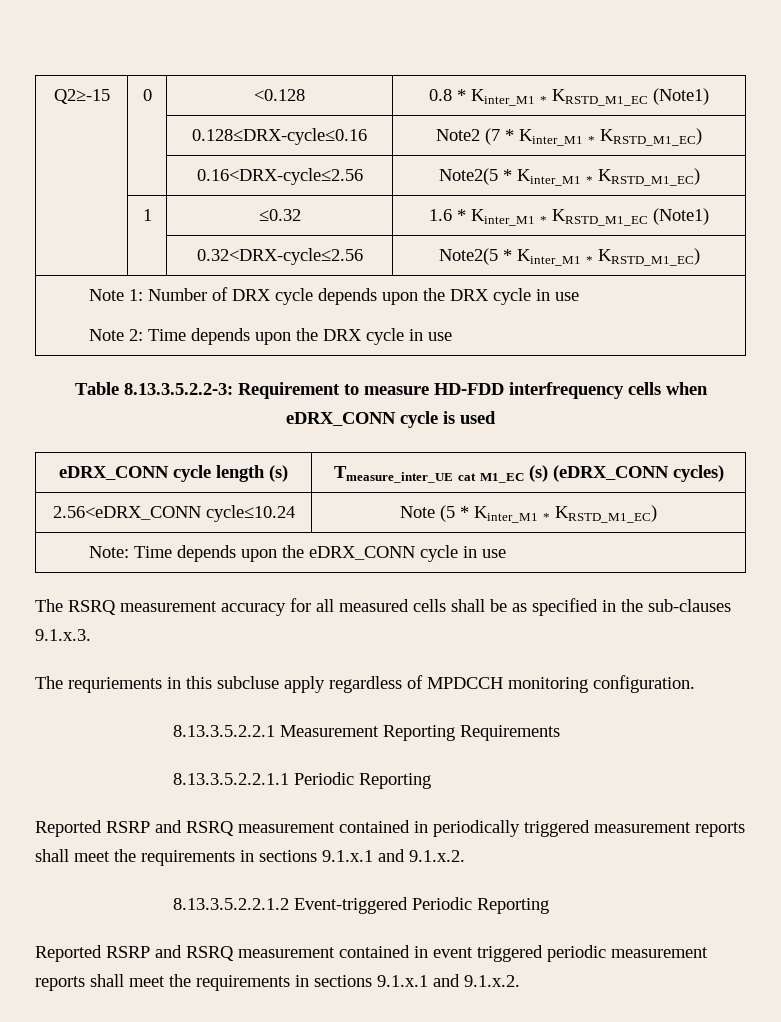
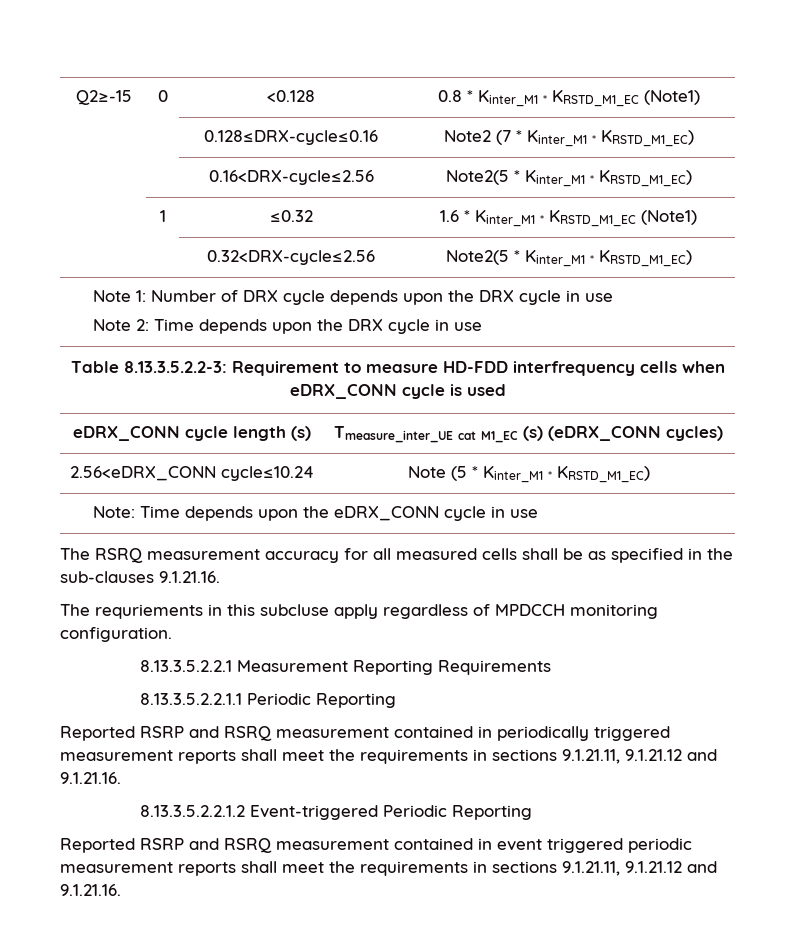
- The RSRQ measurement accuracy for all measured cells shall be as specified in the sub-clauses 9.1.x.3.
+ The RSRQ measurement accuracy for all measured cells shall be as specified in the sub-clauses 9.1.21.16.
- Reported RSRP and RSRQ measurement contained in periodically triggered measurement reports shall meet the requirements in sections 9.1.x.1 and 9.1.x.2.
+ Reported RSRP and RSRQ measurement contained in periodically triggered measurement reports shall meet the requirements in sections 9.1.21.11, 9.1.21.12 and 9.1.21.16.
- Reported RSRP and RSRQ measurement contained in event triggered periodic measurement reports shall meet the requirements in sections 9.1.x.1 and 9.1.x.2.
+ Reported RSRP and RSRQ measurement contained in event triggered periodic measurement reports shall meet the requirements in sections 9.1.21.11, 9.1.21.12 and 9.1.21.16.

